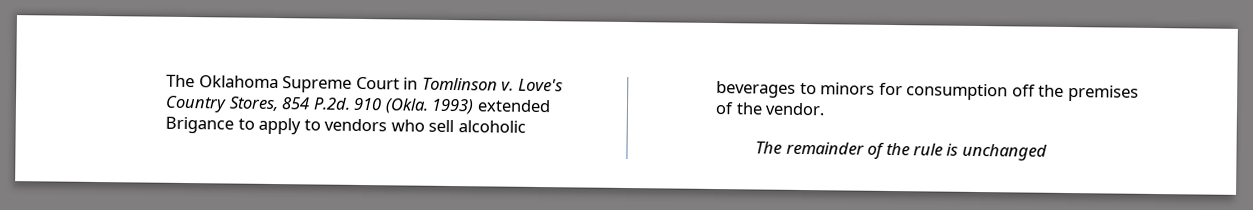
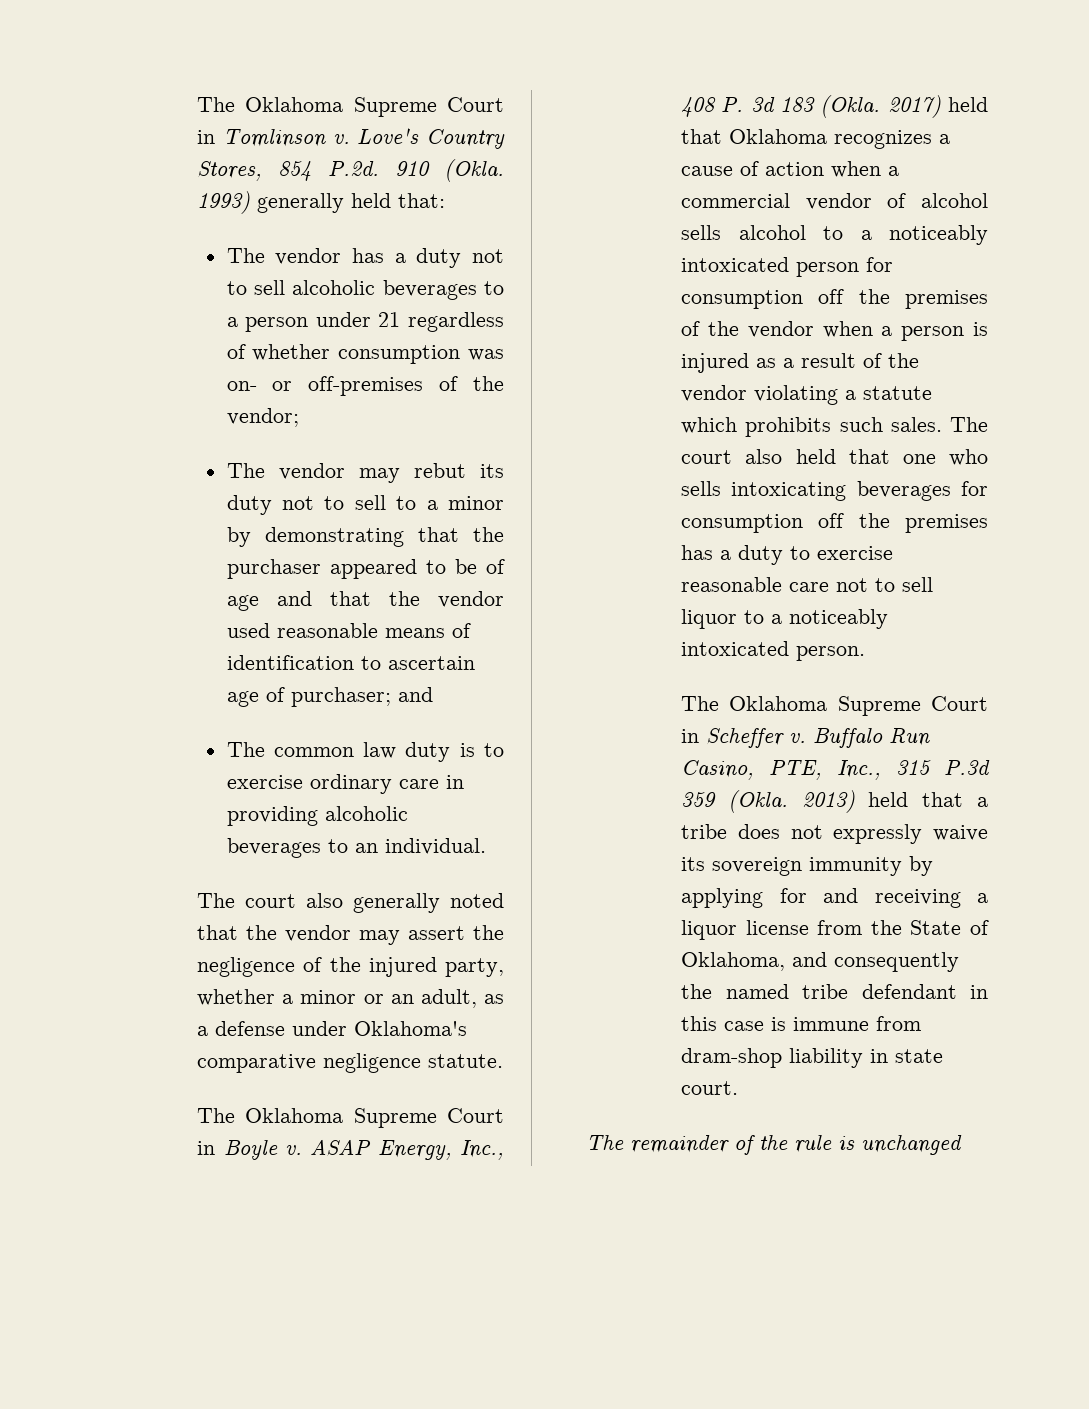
- 1993) extended Brigance to apply to vendors who sell alcoholic beverages to minors for consumption off the premises of the vendor.
+ 1993) generally held that:
+ The vendor has a duty not to sell alcoholic beverages to a person under 21 regardless of whether consumption was on- or off-premises of the vendor;
+ The vendor may rebut its duty not to sell to a minor by demonstrating that the purchaser appeared to be of age and that the vendor used reasonable means of identification to ascertain age of purchaser; and
+ The common law duty is to exercise ordinary care in providing alcoholic beverages to an individual.
+ The court also generally noted that the vendor may assert the negligence of the injured party, whether a minor or an adult, as a defense under Oklahoma's comparative negligence statute.
+ The Oklahoma Supreme Court in Boyle v. ASAP Energy, Inc., 408 P. 3d 183 (Okla. 2017) held that Oklahoma recognizes a cause of action when a commercial vendor of alcohol sells alcohol to a noticeably intoxicated person for consumption off the premises of the vendor when a person is injured as a result of the vendor violating a statute which prohibits such sales. The court also held that one who sells intoxicating beverages for consumption off the premises has a duty to exercise reasonable care not to sell liquor to a noticeably intoxicated person.
+ The Oklahoma Supreme Court in Scheffer v. Buffalo Run Casino, PTE, Inc., 315 P.3d 359 (Okla. 2013) held that a tribe does not expressly waive its sovereign immunity by applying for and receiving a liquor license from the State of Oklahoma, and consequently the named tribe defendant in this case is immune from dram-shop liability in state court.

